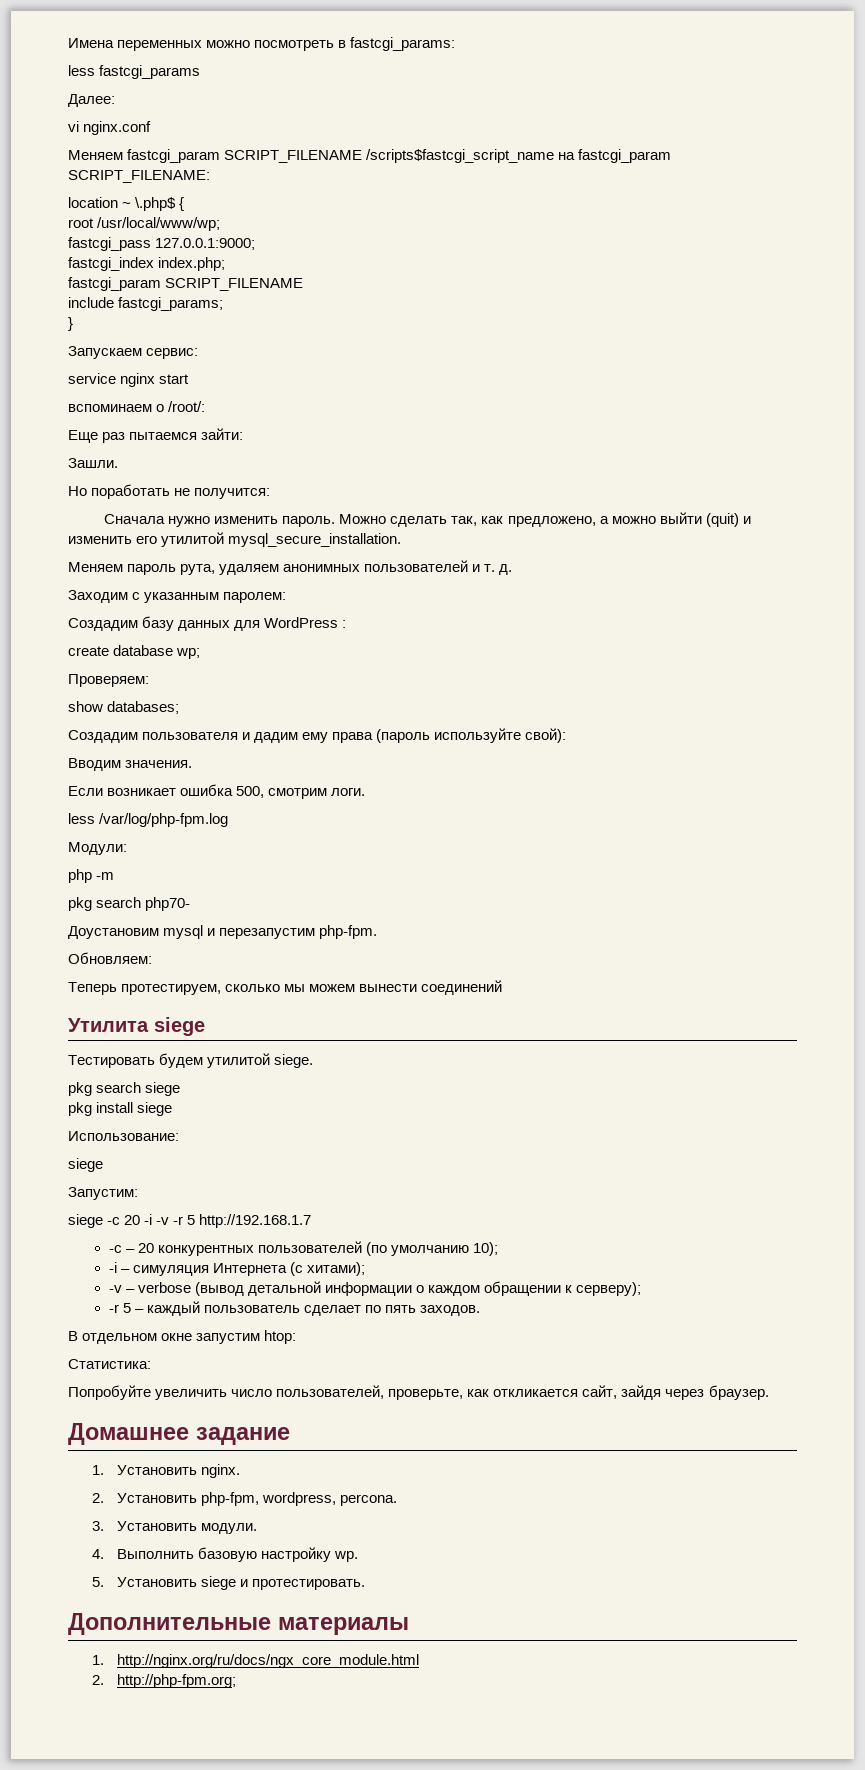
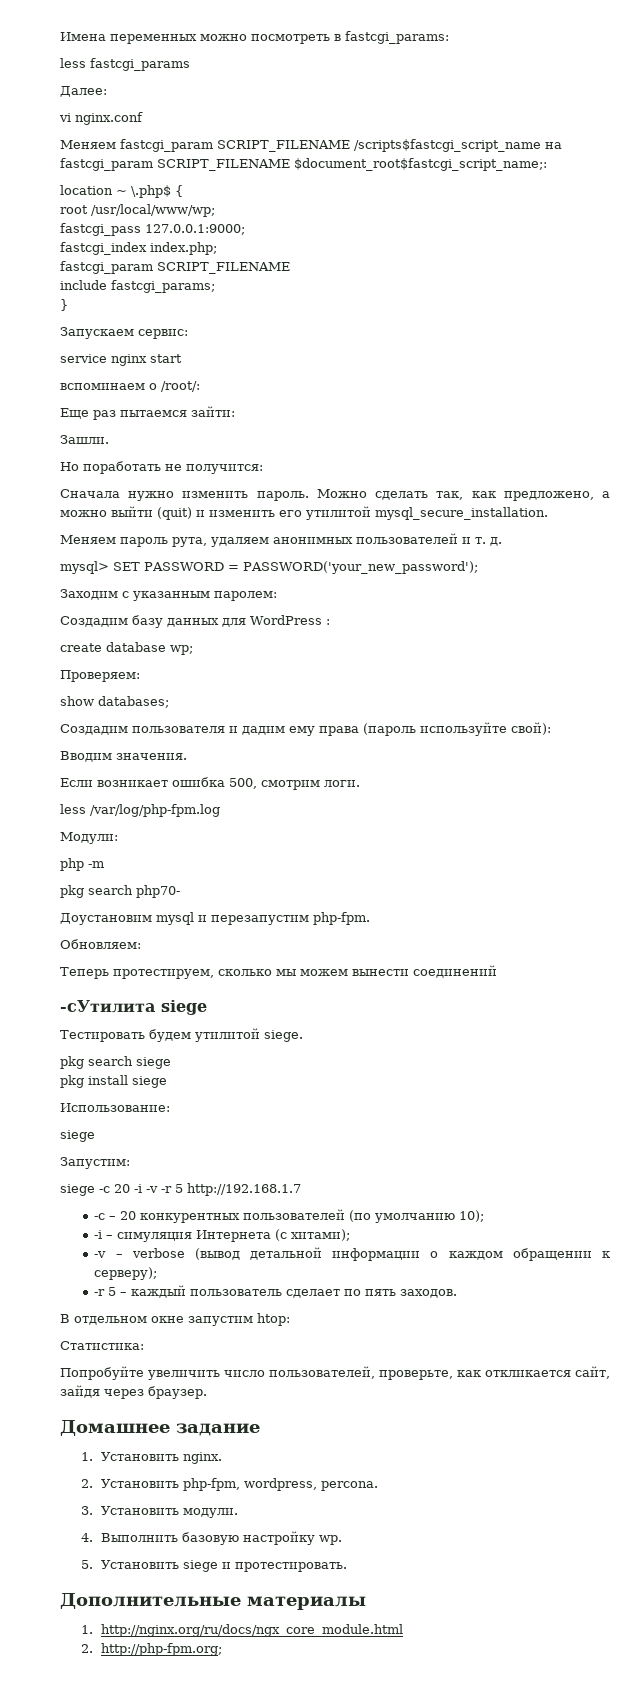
- Меняем fastcgi_param SCRIPT_FILENAME /scripts$fastcgi_script_name на fastcgi_param SCRIPT_FILENAME:
+ Меняем fastcgi_param SCRIPT_FILENAME /scripts$fastcgi_script_name на fastcgi_param SCRIPT_FILENAME $document_root$fastcgi_script_name;:
+ mysql> SET PASSWORD = PASSWORD('your_new_password');
- Утилита siege
+ -сУтилита siege

